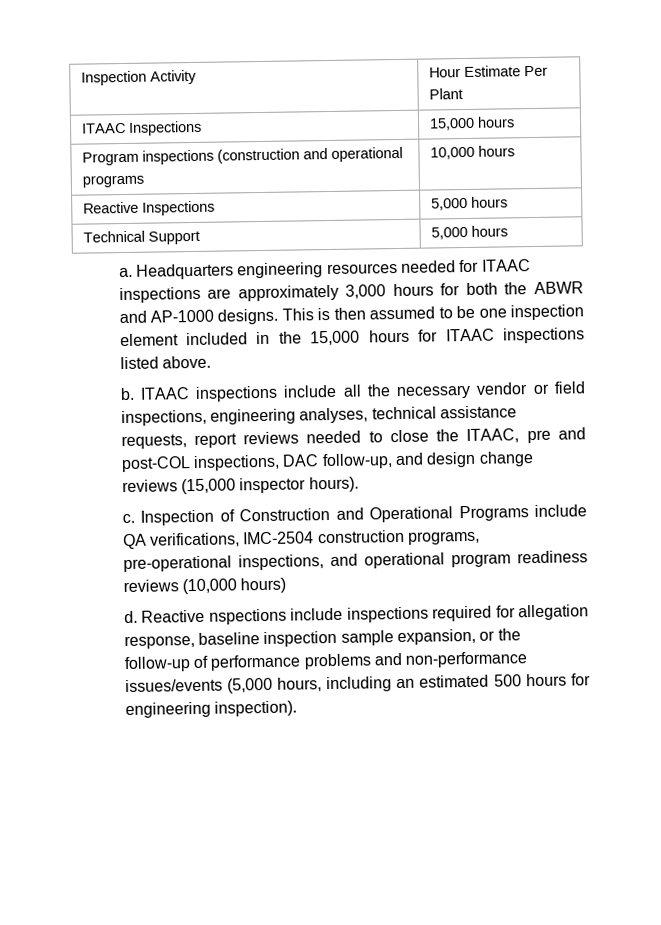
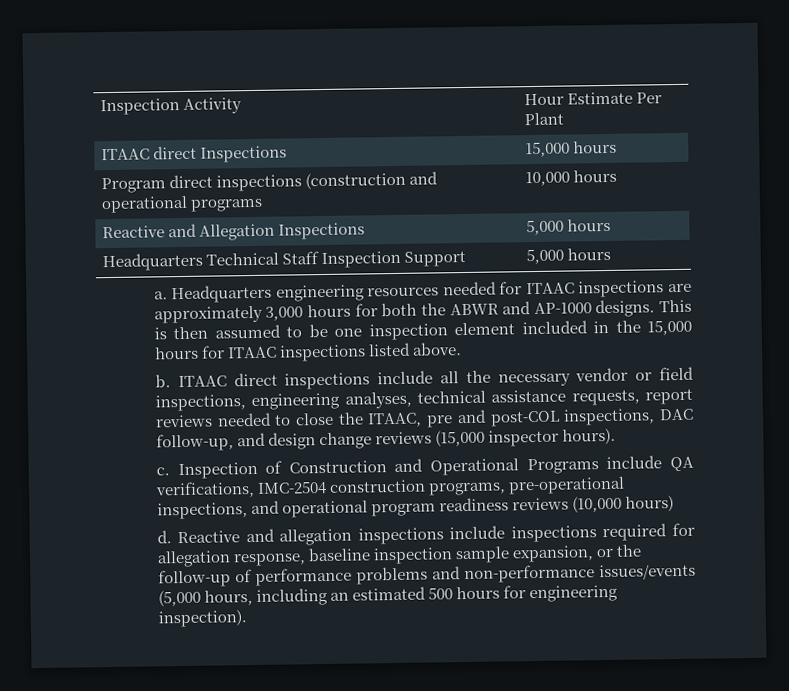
- ITAAC Inspections | 15,000 hours
+ ITAAC direct Inspections | 15,000 hours
- Program inspections (construction and operational programs | 10,000 hours
+ Program direct inspections (construction and operational programs | 10,000 hours
- Reactive Inspections | 5,000 hours
+ Reactive and Allegation Inspections | 5,000 hours
- Technical Support | 5,000 hours
+ Headquarters Technical Staff Inspection Support | 5,000 hours
- ITAAC inspections include all the necessary vendor or field inspections, engineering analyses, technical assistance requests, report reviews needed to close the ITAAC, pre and post-COL inspections, DAC follow-up, and design change reviews (15,000 inspector hours).
+ ITAAC direct inspections include all the necessary vendor or field inspections, engineering analyses, technical assistance requests, report reviews needed to close the ITAAC, pre and post-COL inspections, DAC follow-up, and design change reviews (15,000 inspector hours).
- Reactive nspections include inspections required for allegation response, baseline inspection sample expansion, or the follow-up of performance problems and non-performance issues/events (5,000 hours, including an estimated 500 hours for engineering inspection).
+ Reactive and allegation inspections include inspections required for allegation response, baseline inspection sample expansion, or the follow-up of performance problems and non-performance issues/events (5,000 hours, including an estimated 500 hours for engineering inspection).

